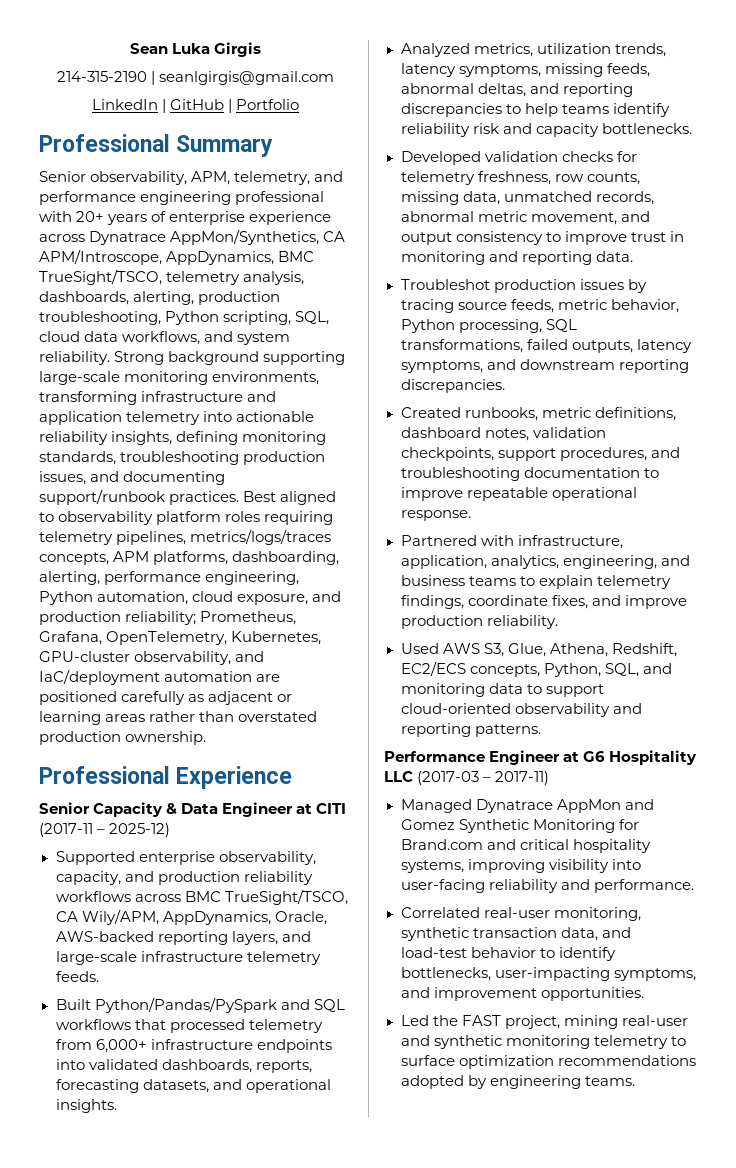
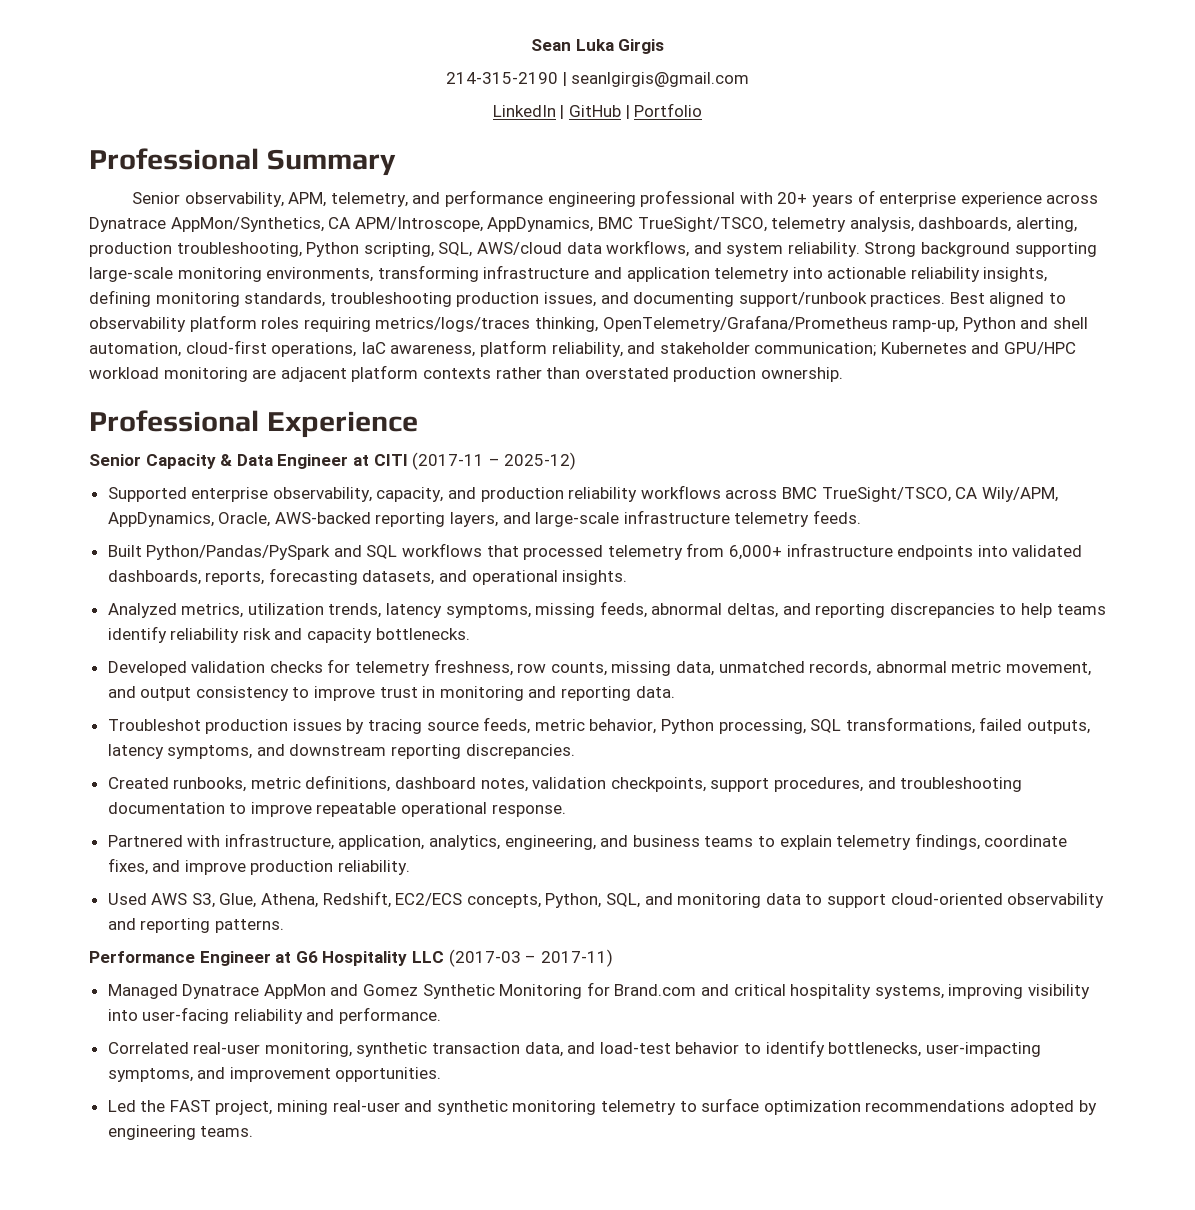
- Senior observability, APM, telemetry, and performance engineering professional with 20+ years of enterprise experience across Dynatrace AppMon/Synthetics, CA APM/Introscope, AppDynamics, BMC TrueSight/TSCO, telemetry analysis, dashboards, alerting, production troubleshooting, Python scripting, SQL, cloud data workflows, and system reliability.
+ Senior observability, APM, telemetry, and performance engineering professional with 20+ years of enterprise experience across Dynatrace AppMon/Synthetics, CA APM/Introscope, AppDynamics, BMC TrueSight/TSCO, telemetry analysis, dashboards, alerting, production troubleshooting, Python scripting, SQL, AWS/cloud data workflows, and system reliability.
- Best aligned to observability platform roles requiring telemetry pipelines, metrics/logs/traces concepts, APM platforms, dashboarding, alerting, performance engineering, Python automation, cloud exposure, and production reliability; Prometheus, Grafana, OpenTelemetry, Kubernetes, GPU-cluster observability, and IaC/deployment automation are positioned carefully as adjacent or learning areas rather than overstated production ownership.
+ Best aligned to observability platform roles requiring metrics/logs/traces thinking, OpenTelemetry/Grafana/Prometheus ramp-up, Python and shell automation, cloud-first operations, IaC awareness, platform reliability, and stakeholder communication; Kubernetes and GPU/HPC workload monitoring are adjacent platform contexts rather than overstated production ownership.

